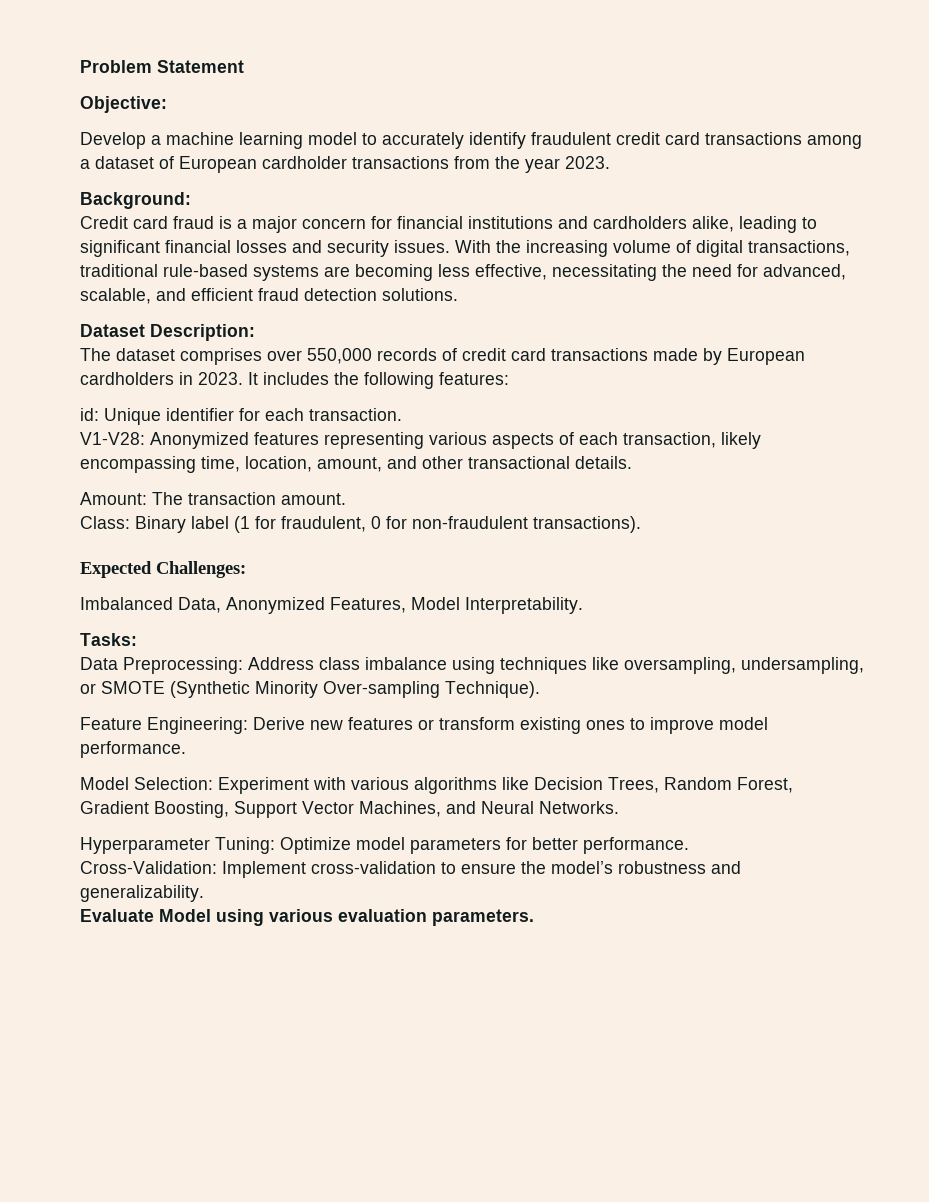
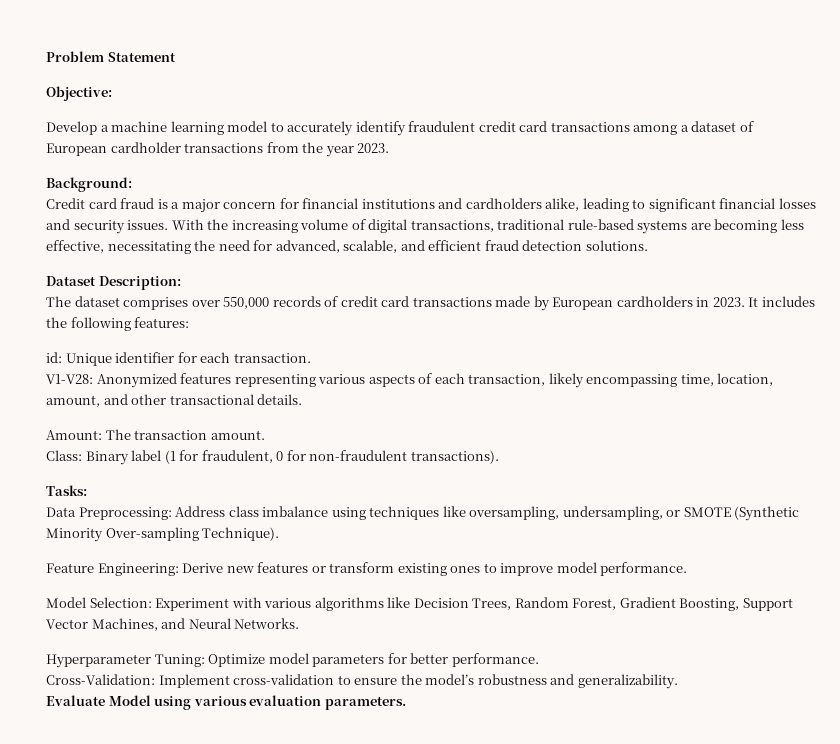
- Expected Challenges:
- Imbalanced Data, Anonymized Features, Model Interpretability.

